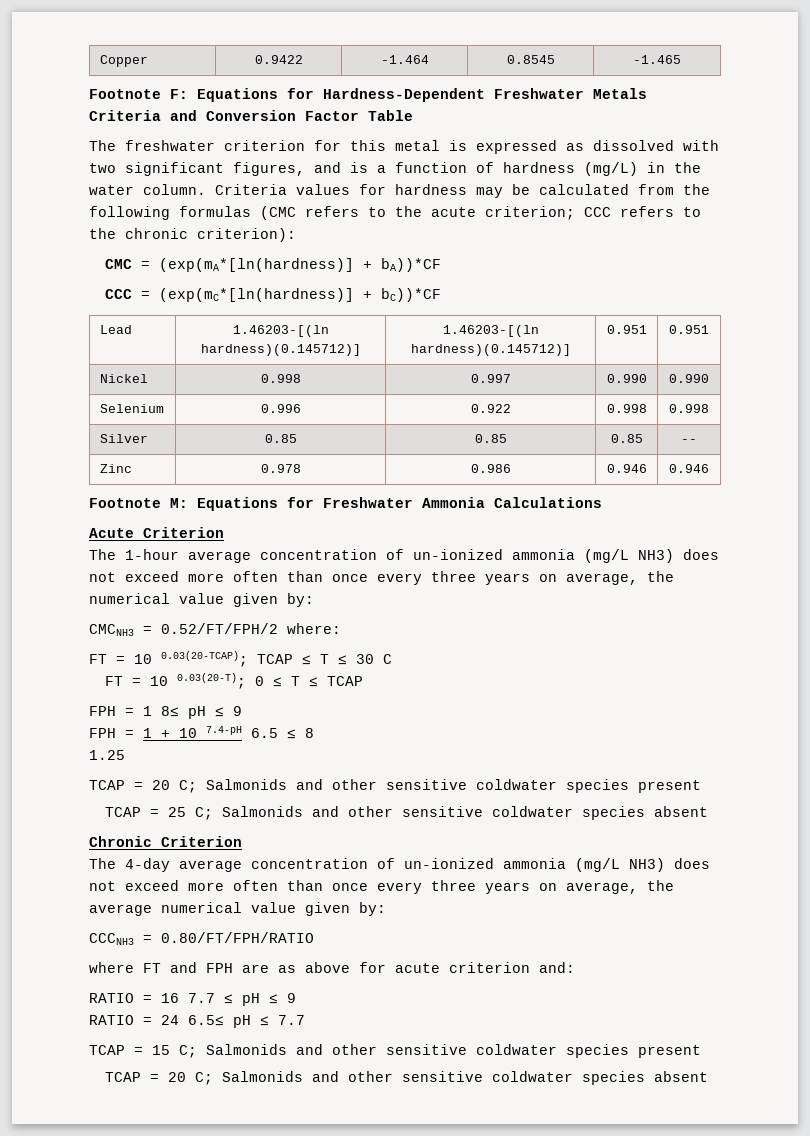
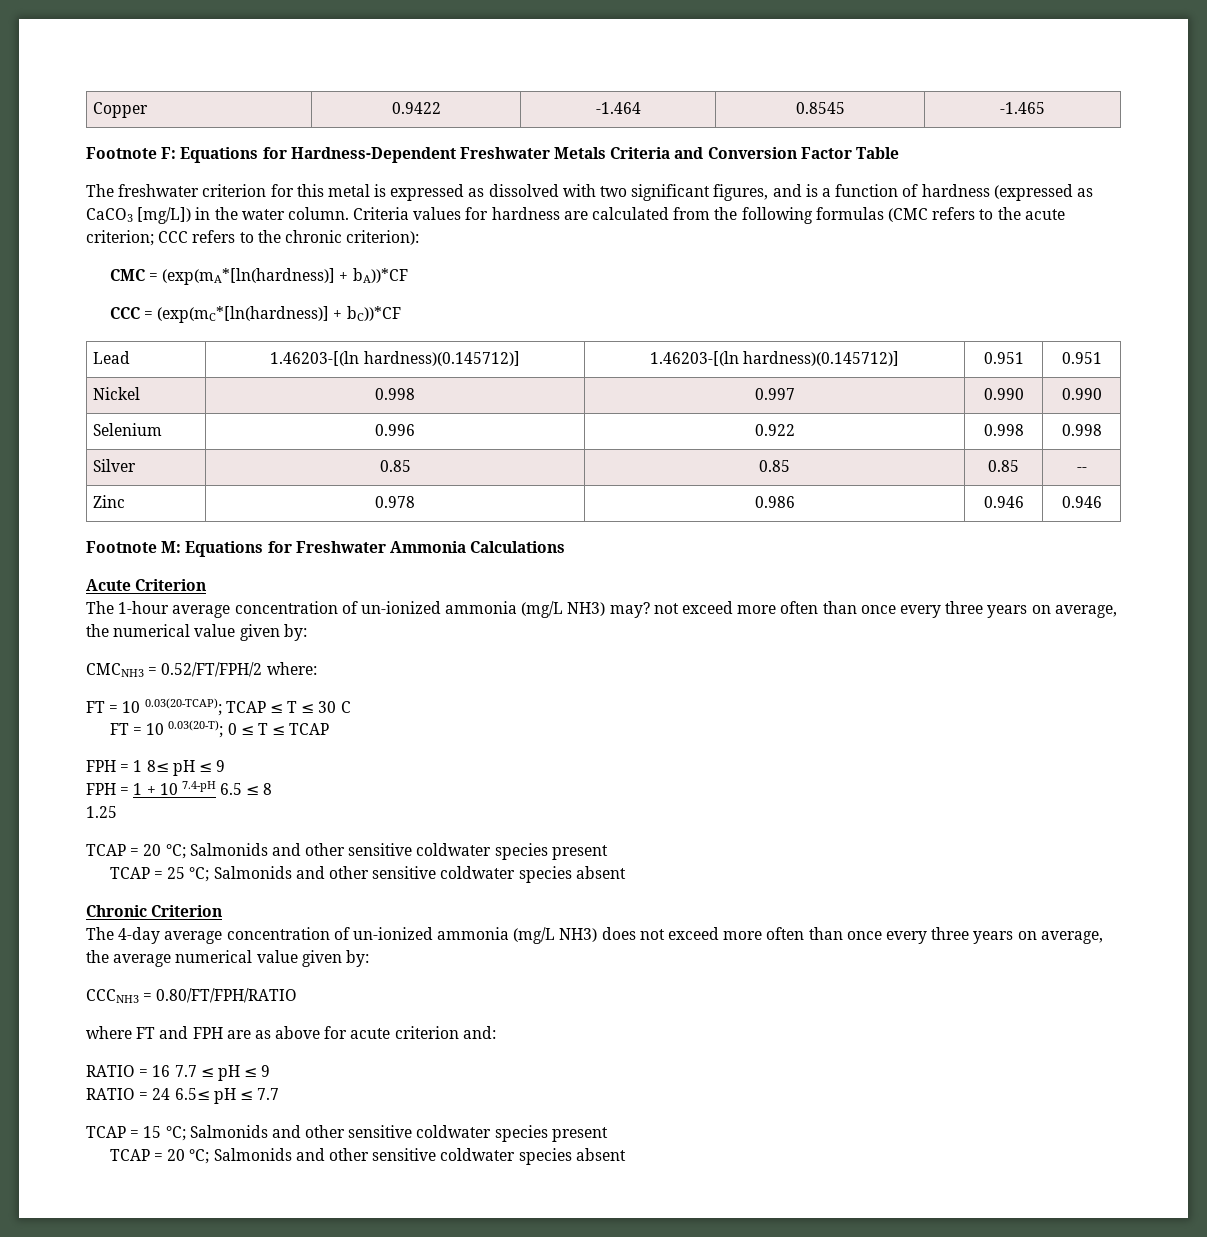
- The freshwater criterion for this metal is expressed as dissolved with two significant figures, and is a function of hardness (mg/L) in the water column.
+ The freshwater criterion for this metal is expressed as dissolved with two significant figures, and is a function of hardness (expressed as CaCO3 [mg/L]) in the water column.
- Criteria values for hardness may be calculated from the following formulas (CMC refers to the acute criterion; CCC refers to the chronic criterion):
+ Criteria values for hardness are calculated from the following formulas (CMC refers to the acute criterion; CCC refers to the chronic criterion):
- The 1-hour average concentration of un-ionized ammonia (mg/L NH3) does not exceed more often than once every three years on average, the numerical value given by:
+ The 1-hour average concentration of un-ionized ammonia (mg/L NH3) may? not exceed more often than once every three years on average, the numerical value given by:
- TCAP = 20 C; Salmonids and other sensitive coldwater species present
+ TCAP = 20 °C; Salmonids and other sensitive coldwater species present
- TCAP = 25 C; Salmonids and other sensitive coldwater species absent
+ TCAP = 25 °C; Salmonids and other sensitive coldwater species absent
- TCAP = 15 C; Salmonids and other sensitive coldwater species present
+ TCAP = 15 °C; Salmonids and other sensitive coldwater species present
- TCAP = 20 C; Salmonids and other sensitive coldwater species absent
+ TCAP = 20 °C; Salmonids and other sensitive coldwater species absent

